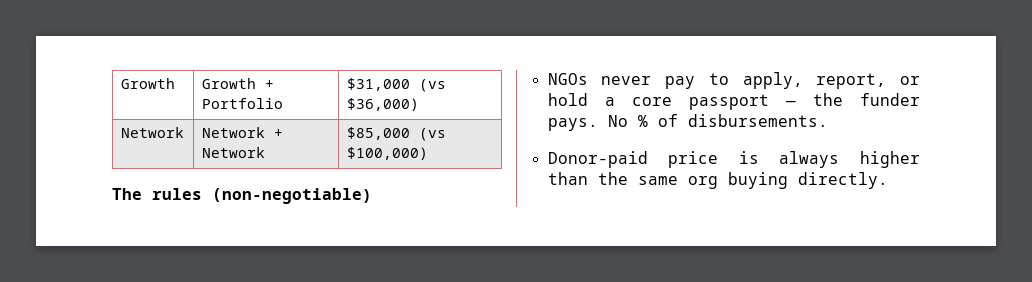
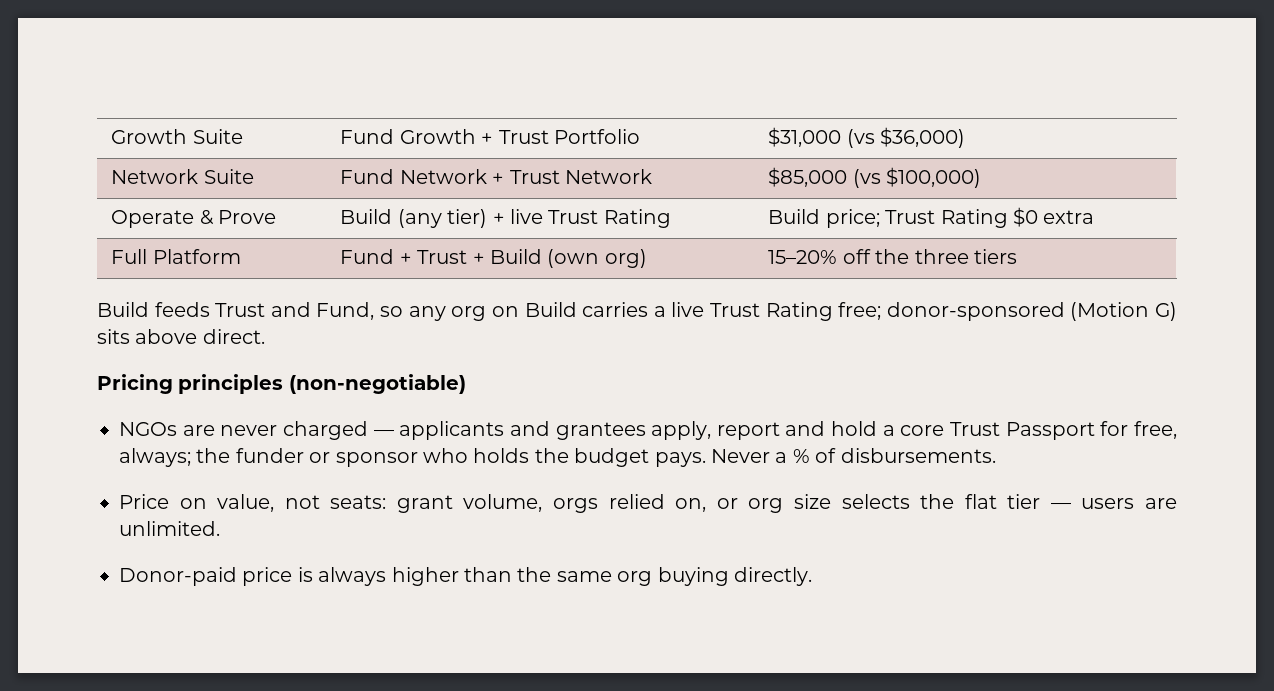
- Growth | Growth + Portfolio | $31,000 (vs $36,000)
+ Growth Suite | Fund Growth + Trust Portfolio | $31,000 (vs $36,000)
- Network | Network + Network | $85,000 (vs $100,000)
+ Network Suite | Fund Network + Trust Network | $85,000 (vs $100,000)
- The rules (non-negotiable)
- NGOs never pay to apply, report, or hold a core passport — the funder pays. No % of disbursements.
+ Operate & Prove | Build (any tier) + live Trust Rating | Build price; Trust Rating $0 extra
+ Full Platform | Fund + Trust + Build (own org) | 15–20% off the three tiers
+ Build feeds Trust and Fund, so any org on Build carries a live Trust Rating free; donor-sponsored (Motion G) sits above direct.
+ Pricing principles (non-negotiable)
+ NGOs are never charged — applicants and grantees apply, report and hold a core Trust Passport for free, always; the funder or sponsor who holds the budget pays. Never a % of disbursements.
+ Price on value, not seats: grant volume, orgs relied on, or org size selects the flat tier — users are unlimited.

